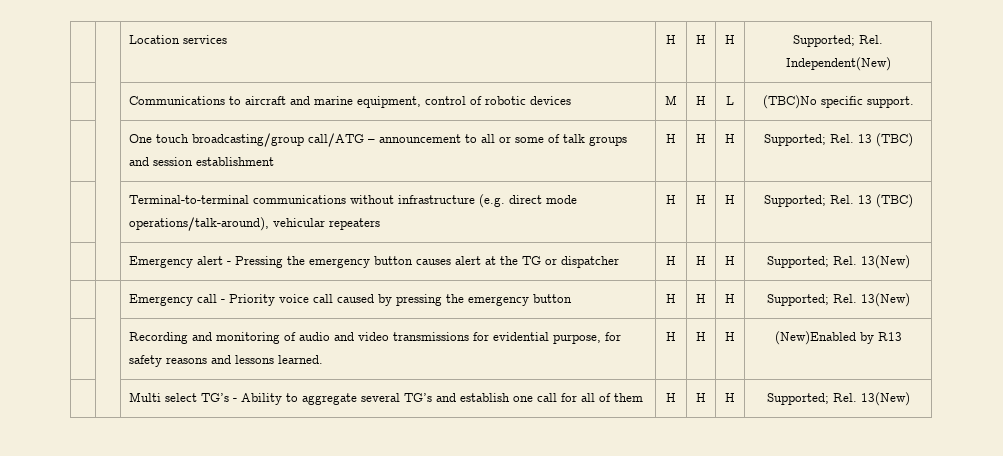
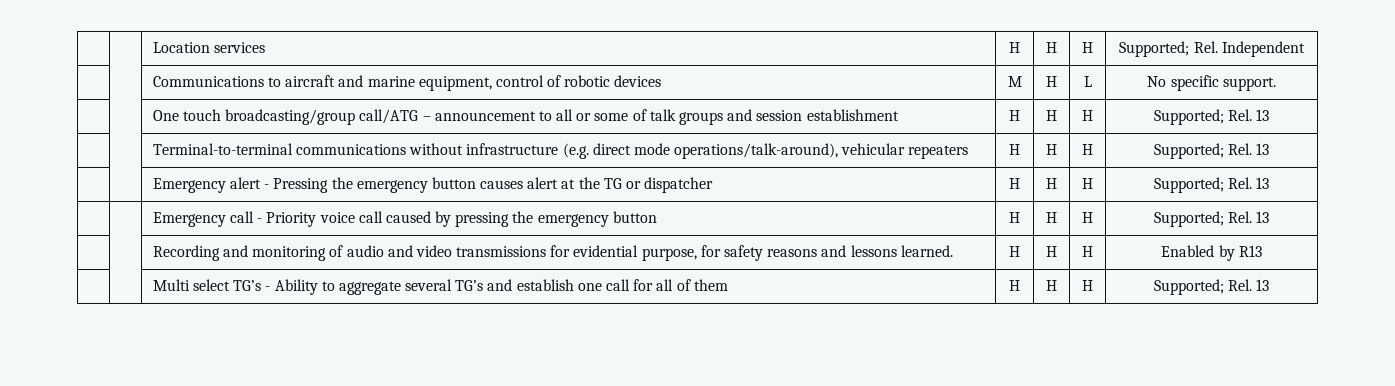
- | | Location services | H | H | H | Supported; Rel. Independent(New)
+ | | Location services | H | H | H | Supported; Rel. Independent
- | | Communications to aircraft and marine equipment, control of robotic devices | M | H | L | (TBC)No specific support.
+ | | Communications to aircraft and marine equipment, control of robotic devices | M | H | L | No specific support.
- | | One touch broadcasting/group call/ATG – announcement to all or some of talk groups and session establishment | H | H | H | Supported; Rel. 13 (TBC)
+ | | One touch broadcasting/group call/ATG – announcement to all or some of talk groups and session establishment | H | H | H | Supported; Rel. 13
- | | Terminal-to-terminal communications without infrastructure (e.g. direct mode operations/talk-around), vehicular repeaters | H | H | H | Supported; Rel. 13 (TBC)
+ | | Terminal-to-terminal communications without infrastructure (e.g. direct mode operations/talk-around), vehicular repeaters | H | H | H | Supported; Rel. 13
- | | Emergency alert - Pressing the emergency button causes alert at the TG or dispatcher | H | H | H | Supported; Rel. 13(New)
+ | | Emergency alert - Pressing the emergency button causes alert at the TG or dispatcher | H | H | H | Supported; Rel. 13
- | | Emergency call - Priority voice call caused by pressing the emergency button | H | H | H | Supported; Rel. 13(New)
+ | | Emergency call - Priority voice call caused by pressing the emergency button | H | H | H | Supported; Rel. 13
- | | Recording and monitoring of audio and video transmissions for evidential purpose, for safety reasons and lessons learned. | H | H | H | (New)Enabled by R13
+ | | Recording and monitoring of audio and video transmissions for evidential purpose, for safety reasons and lessons learned. | H | H | H | Enabled by R13
- | | Multi select TG’s - Ability to aggregate several TG’s and establish one call for all of them | H | H | H | Supported; Rel. 13(New)
+ | | Multi select TG’s - Ability to aggregate several TG’s and establish one call for all of them | H | H | H | Supported; Rel. 13

